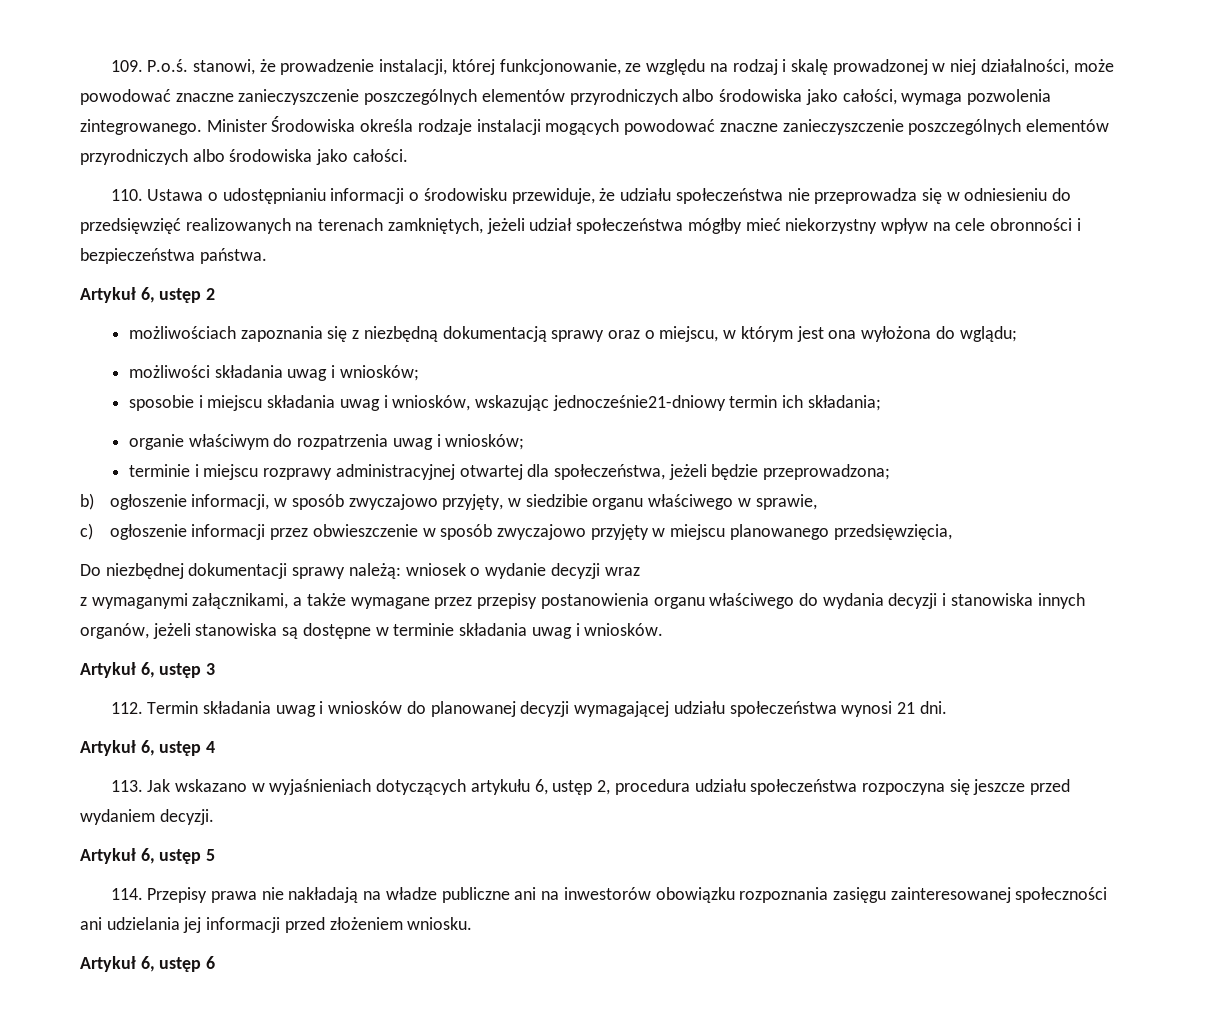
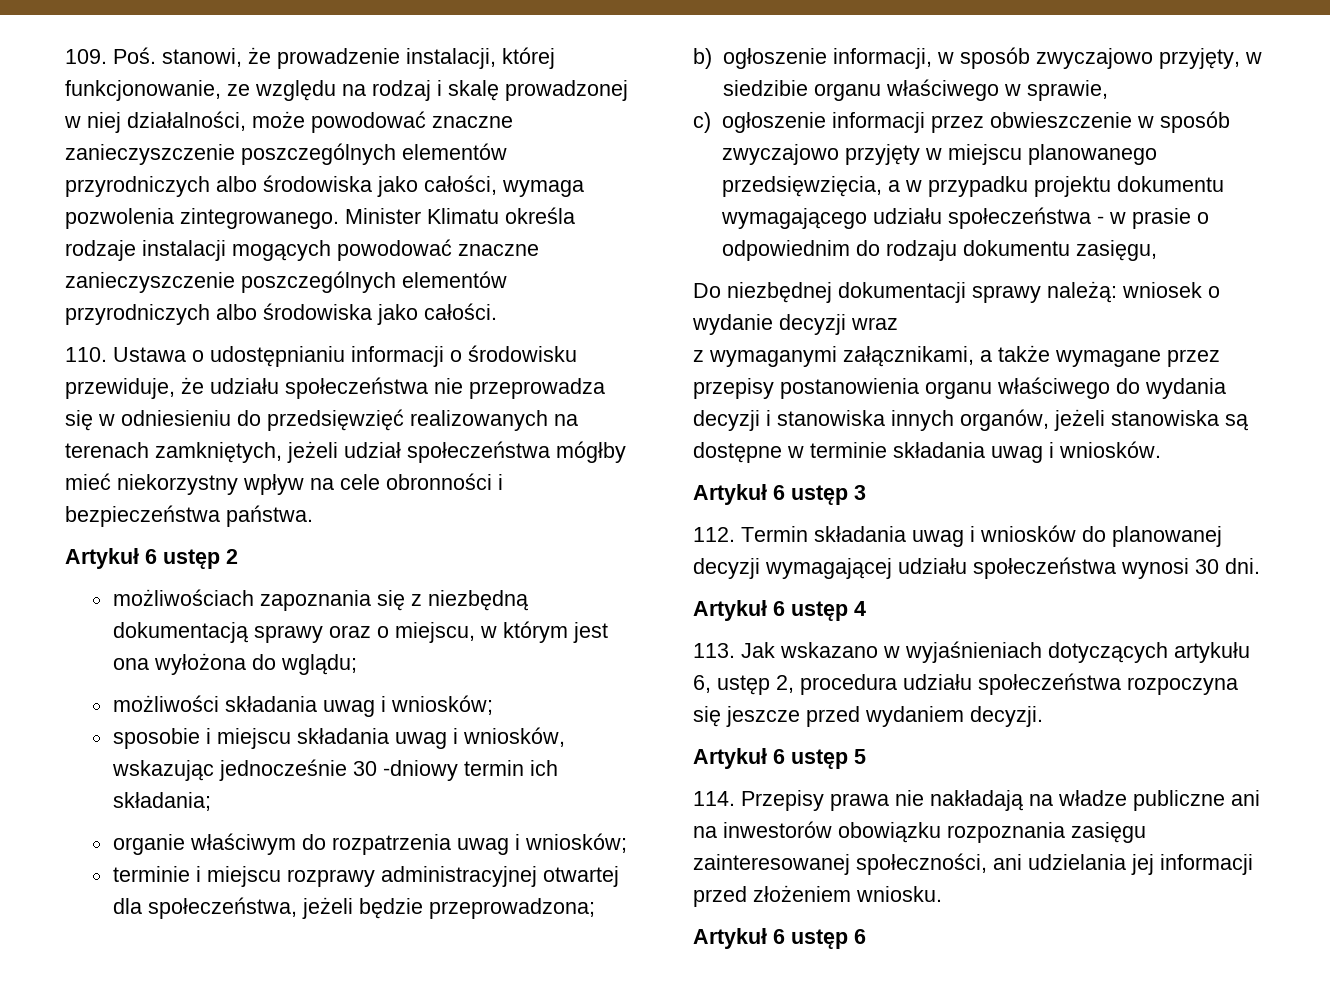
- 109. P.o.ś. stanowi, że prowadzenie instalacji, której funkcjonowanie, ze względu na rodzaj i skalę prowadzonej w niej działalności, może powodować znaczne zanieczyszczenie poszczególnych elementów przyrodniczych albo środowiska jako całości, wymaga pozwolenia zintegrowanego.
+ 109. Poś. stanowi, że prowadzenie instalacji, której funkcjonowanie, ze względu na rodzaj i skalę prowadzonej w niej działalności, może powodować znaczne zanieczyszczenie poszczególnych elementów przyrodniczych albo środowiska jako całości, wymaga pozwolenia zintegrowanego.
- Minister Środowiska określa rodzaje instalacji mogących powodować znaczne zanieczyszczenie poszczególnych elementów przyrodniczych albo środowiska jako całości.
+ Minister Klimatu określa rodzaje instalacji mogących powodować znaczne zanieczyszczenie poszczególnych elementów przyrodniczych albo środowiska jako całości.
- Artykuł 6, ustęp 2
+ Artykuł 6 ustęp 2
- sposobie i miejscu składania uwag i wniosków, wskazując jednocześnie21-dniowy termin ich składania;
+ sposobie i miejscu składania uwag i wniosków, wskazując jednocześnie 30 -dniowy termin ich składania;
- c) ogłoszenie informacji przez obwieszczenie w sposób zwyczajowo przyjęty w miejscu planowanego przedsięwzięcia,
+ c) ogłoszenie informacji przez obwieszczenie w sposób zwyczajowo przyjęty w miejscu planowanego przedsięwzięcia, a w przypadku projektu dokumentu wymagającego udziału społeczeństwa - w prasie o odpowiednim do rodzaju dokumentu zasięgu,
- Artykuł 6, ustęp 3
+ Artykuł 6 ustęp 3
- 112. Termin składania uwag i wniosków do planowanej decyzji wymagającej udziału społeczeństwa wynosi 21 dni.
+ 112. Termin składania uwag i wniosków do planowanej decyzji wymagającej udziału społeczeństwa wynosi 30 dni.
- Artykuł 6, ustęp 4
+ Artykuł 6 ustęp 4
- Artykuł 6, ustęp 5
+ Artykuł 6 ustęp 5
- 114. Przepisy prawa nie nakładają na władze publiczne ani na inwestorów obowiązku rozpoznania zasięgu zainteresowanej społeczności ani udzielania jej informacji przed złożeniem wniosku.
+ 114. Przepisy prawa nie nakładają na władze publiczne ani na inwestorów obowiązku rozpoznania zasięgu zainteresowanej społeczności, ani udzielania jej informacji przed złożeniem wniosku.
- Artykuł 6, ustęp 6
+ Artykuł 6 ustęp 6

